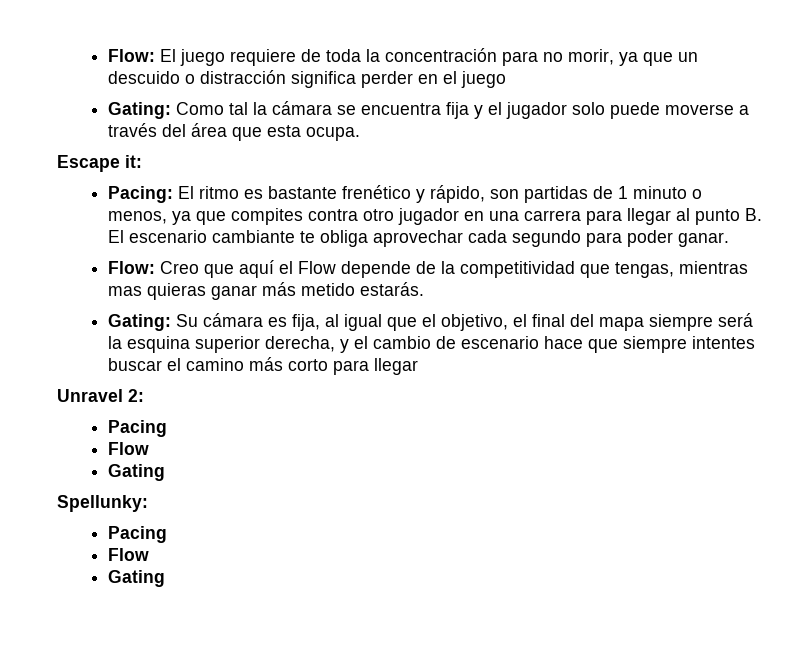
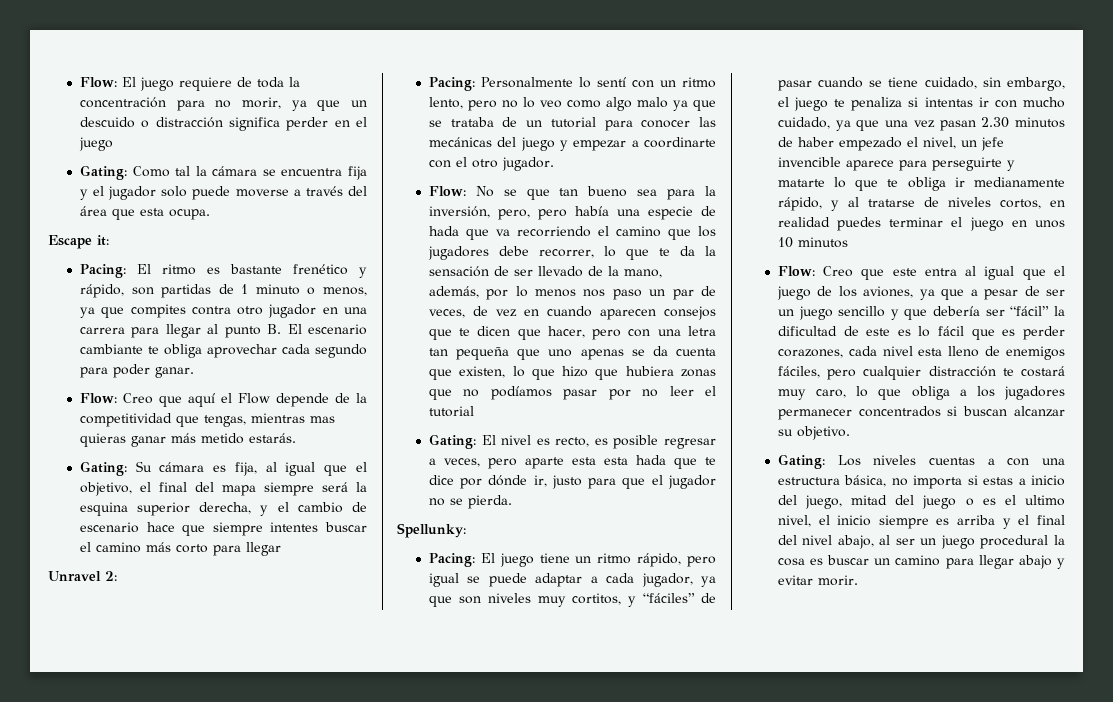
  Unravel 2:
- Pacing
- Flow
- Gating
+ Pacing: Personalmente lo sentí con un ritmo lento, pero no lo veo como algo malo ya que se trataba de un tutorial para conocer las mecánicas del juego y empezar a coordinarte con el otro jugador.
+ Flow: No se que tan bueno sea para la inversión, pero, pero había una especie de hada que va recorriendo el camino que los jugadores debe recorrer, lo que te da la sensación de ser llevado de la mano, además, por lo menos nos paso un par de veces, de vez en cuando aparecen consejos que te dicen que hacer, pero con una letra tan pequeña que uno apenas se da cuenta que existen, lo que hizo que hubiera zonas que no podíamos pasar por no leer el tutorial
+ Gating: El nivel es recto, es posible regresar a veces, pero aparte esta esta hada que te dice por dónde ir, justo para que el jugador no se pierda.
  Spellunky:
- Pacing
- Flow
- Gating
+ Pacing: El juego tiene un ritmo rápido, pero igual se puede adaptar a cada jugador, ya que son niveles muy cortitos, y “fáciles” de pasar cuando se tiene cuidado, sin embargo, el juego te penaliza si intentas ir con mucho cuidado, ya que una vez pasan 2.30 minutos de haber empezado el nivel, un jefe invencible aparece para perseguirte y matarte lo que te obliga ir medianamente rápido, y al tratarse de niveles cortos, en realidad puedes terminar el juego en unos 10 minutos
+ Flow: Creo que este entra al igual que el juego de los aviones, ya que a pesar de ser un juego sencillo y que debería ser “fácil” la dificultad de este es lo fácil que es perder corazones, cada nivel esta lleno de enemigos fáciles, pero cualquier distracción te costará muy caro, lo que obliga a los jugadores permanecer concentrados si buscan alcanzar su objetivo.
+ Gating: Los niveles cuentas a con una estructura básica, no importa si estas a inicio del juego, mitad del juego o es el ultimo nivel, el inicio siempre es arriba y el final del nivel abajo, al ser un juego procedural la cosa es buscar un camino para llegar abajo y evitar morir.

